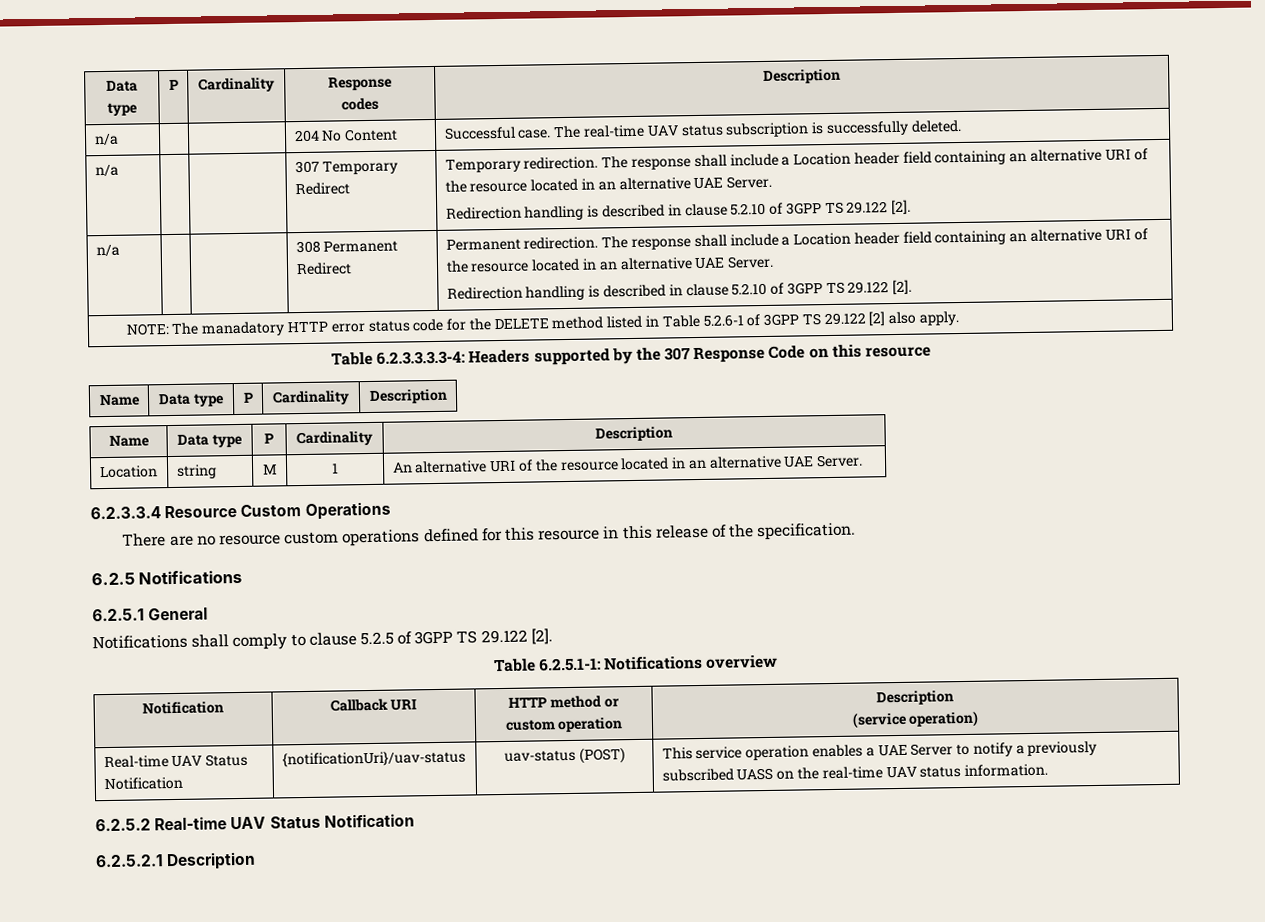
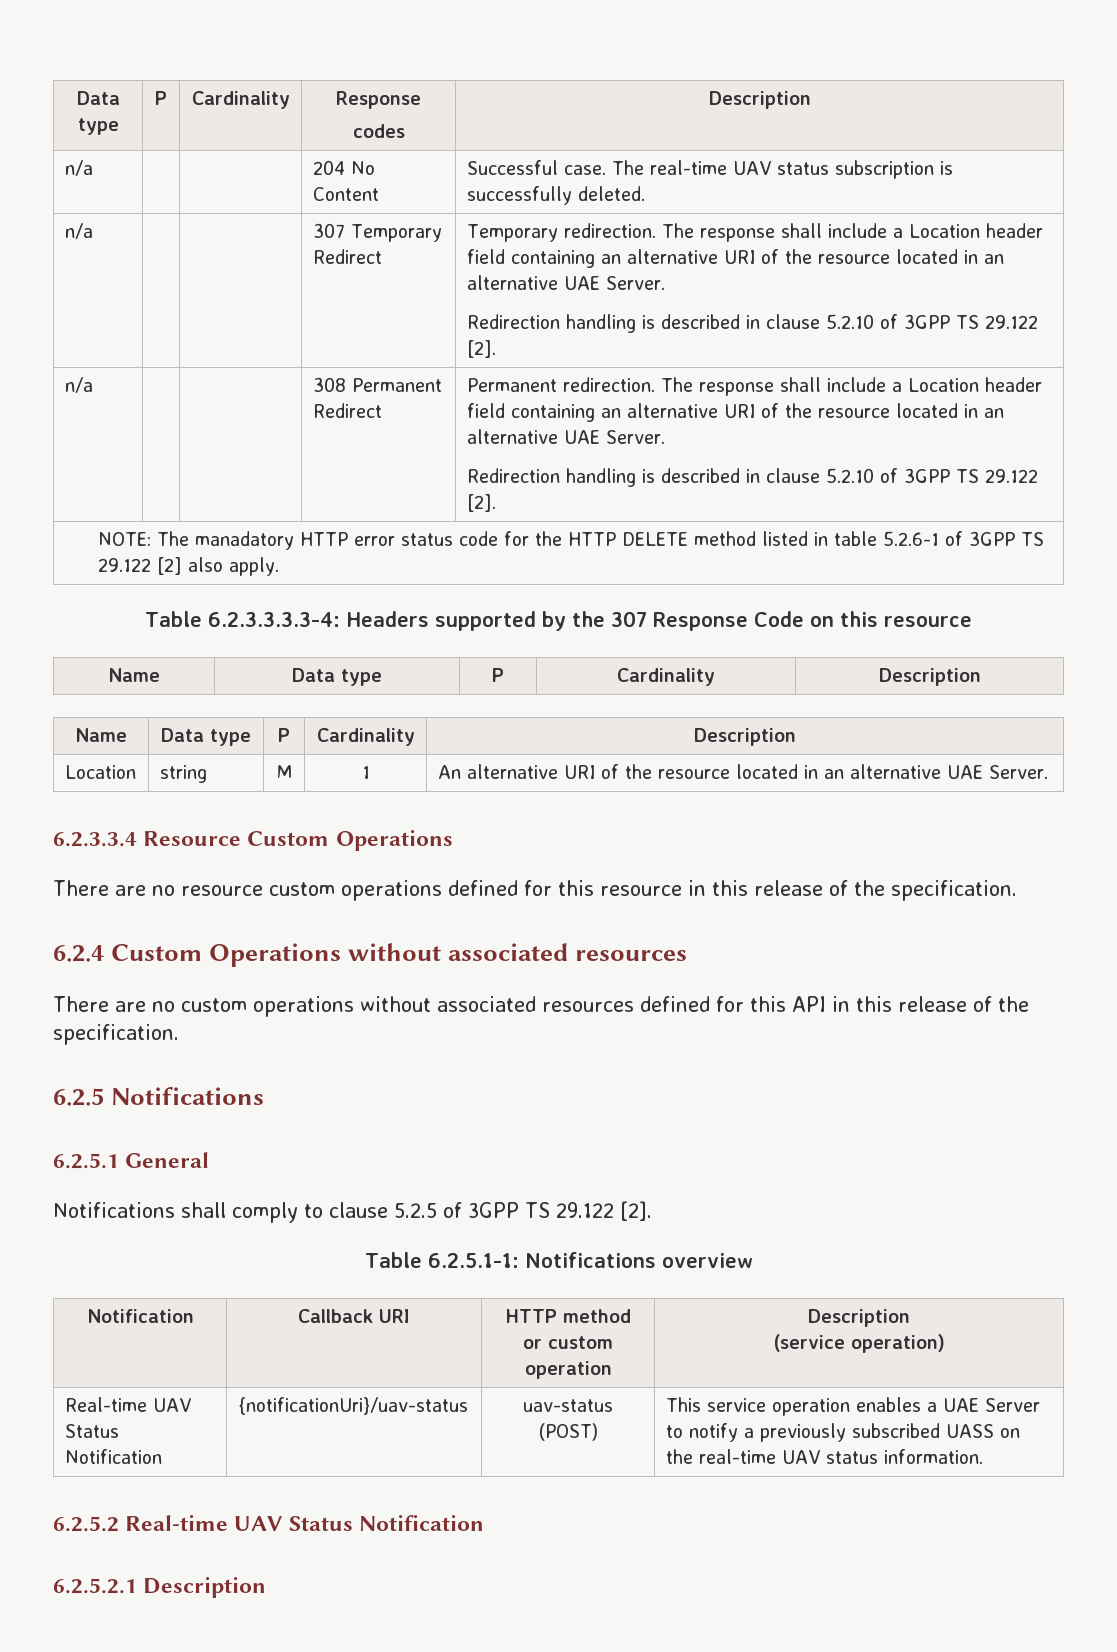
- NOTE: The manadatory HTTP error status code for the DELETE method listed in Table 5.2.6-1 of 3GPP TS 29.122 [2] also apply.
+ NOTE: The manadatory HTTP error status code for the HTTP DELETE method listed in table 5.2.6-1 of 3GPP TS 29.122 [2] also apply.
+ 6.2.4 Custom Operations without associated resources
+ There are no custom operations without associated resources defined for this API in this release of the specification.

